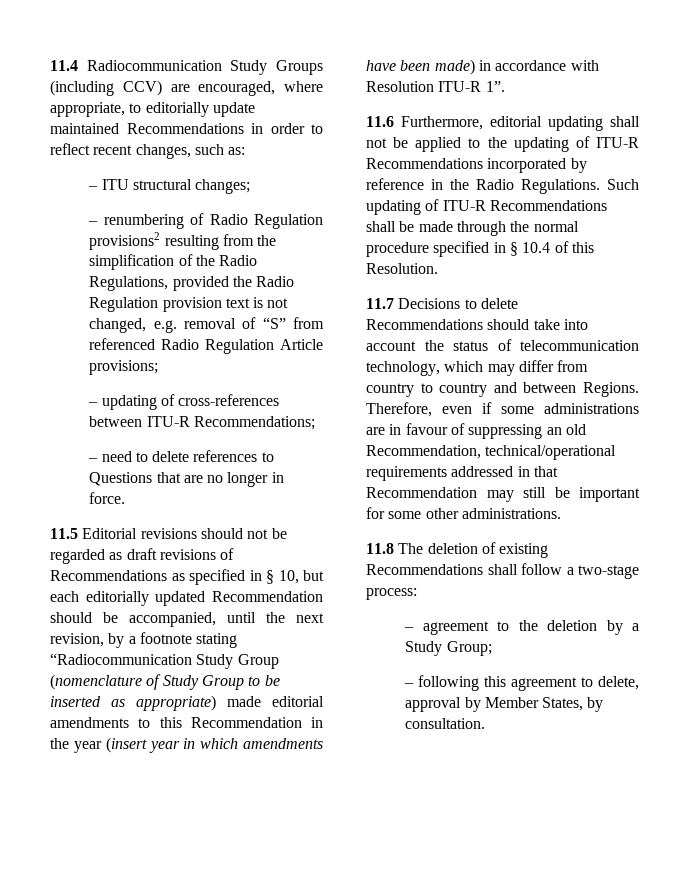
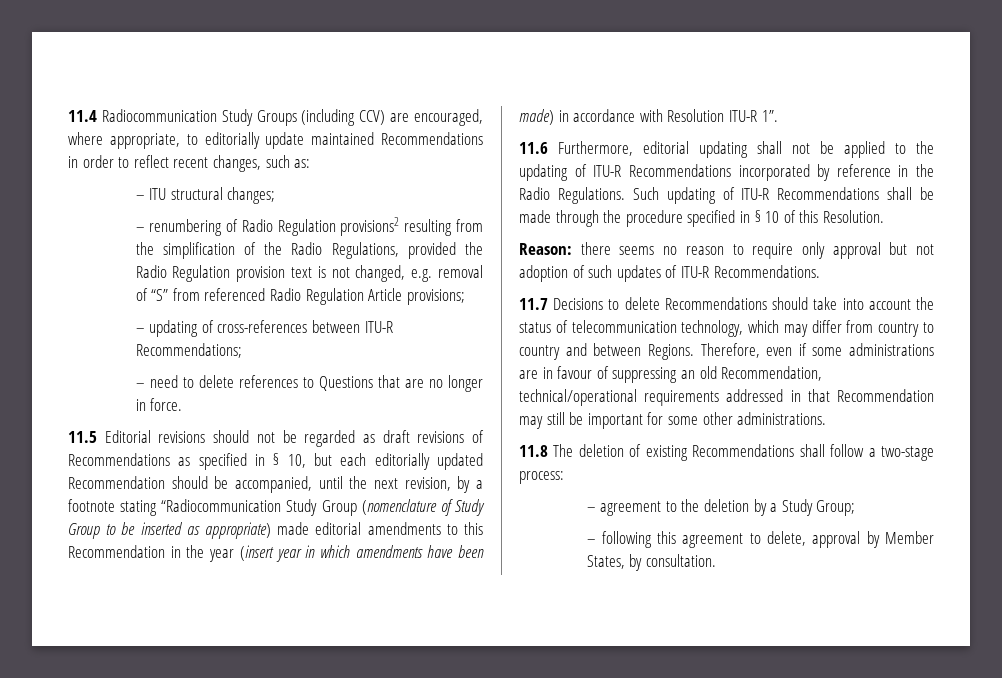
- Such updating of ITU-R Recommendations shall be made through the normal procedure specified in § 10.4 of this Resolution.
+ Such updating of ITU-R Recommendations shall be made through the procedure specified in § 10 of this Resolution.
+ Reason: there seems no reason to require only approval but not adoption of such updates of ITU-R Recommendations.

